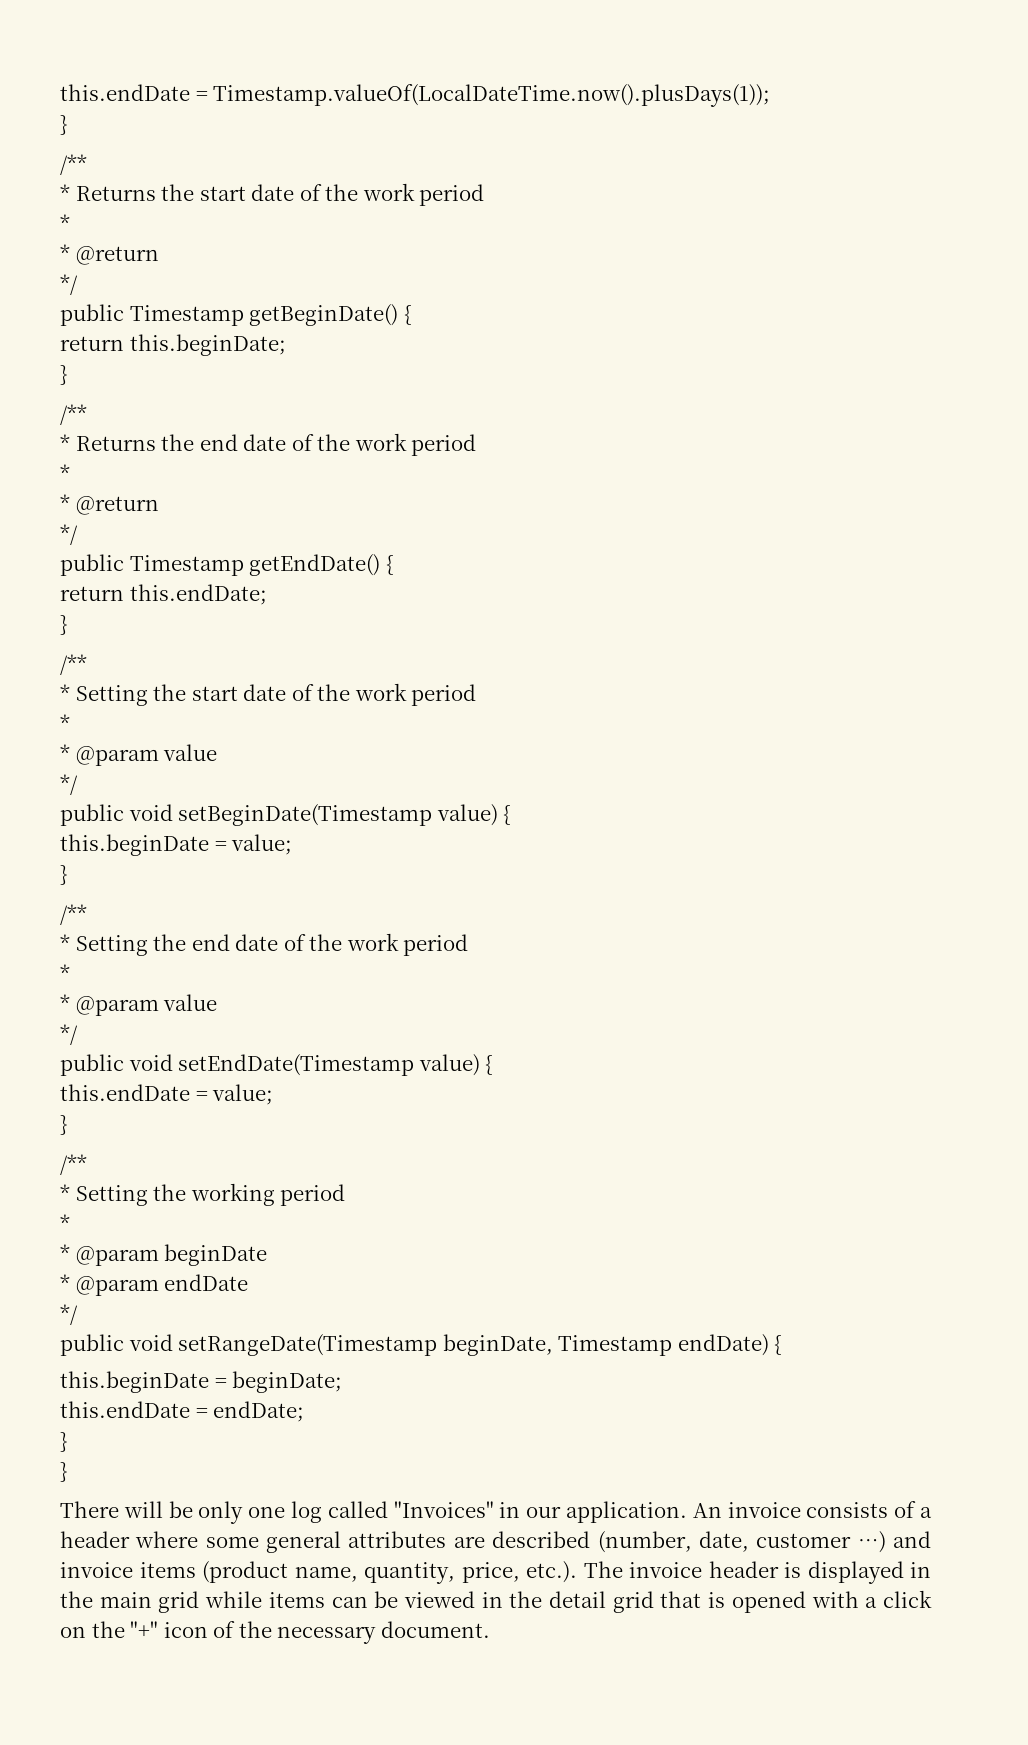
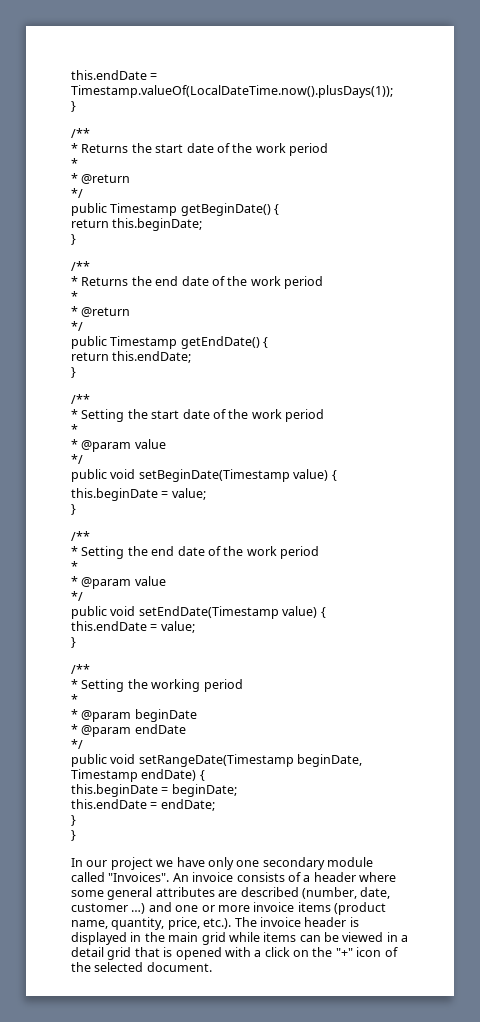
- There will be only one log called "Invoices" in our application.
+ In our project we have only one secondary module called "Invoices".
- An invoice consists of a header where some general attributes are described (number, date, customer …) and invoice items (product name, quantity, price, etc.). The invoice header is displayed in the main grid while items can be viewed in the detail grid that is opened with a click on the "+" icon of the necessary document.
+ An invoice consists of a header where some general attributes are described (number, date, customer …) and one or more invoice items (product name, quantity, price, etc.). The invoice header is displayed in the main grid while items can be viewed in a detail grid that is opened with a click on the "+" icon of the selected document.

